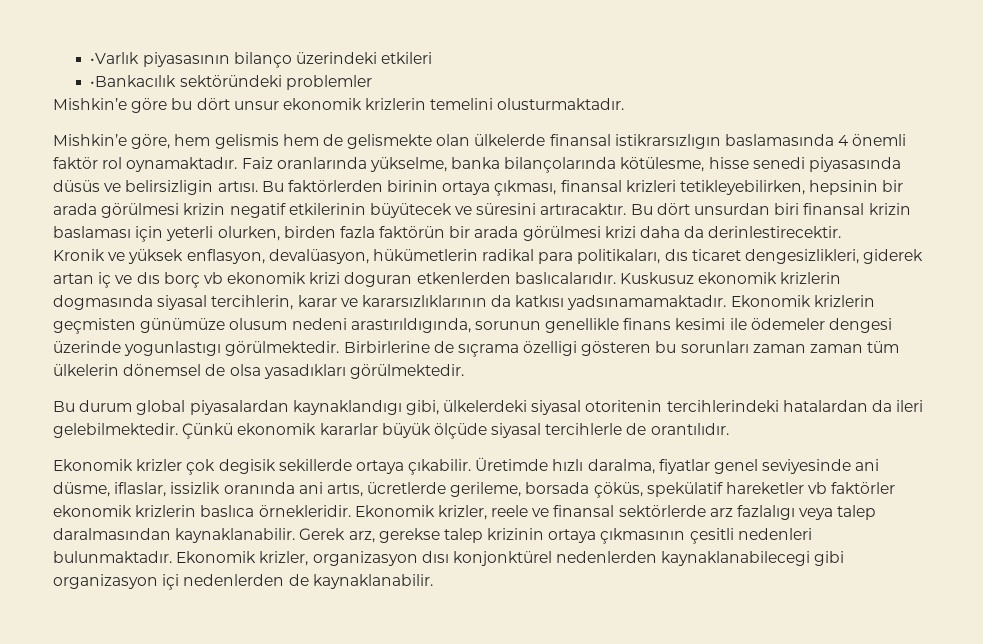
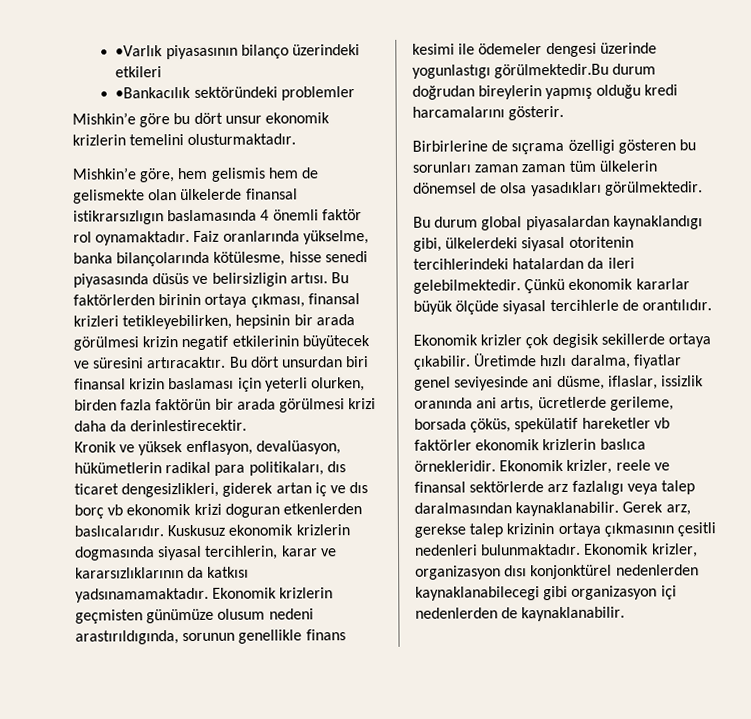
- Ekonomik krizlerin geçmisten günümüze olusum nedeni arastırıldıgında, sorunun genellikle finans kesimi ile ödemeler dengesi üzerinde yogunlastıgı görülmektedir. Birbirlerine de sıçrama özelligi gösteren bu sorunları zaman zaman tüm ülkelerin dönemsel de olsa yasadıkları görülmektedir.
+ Ekonomik krizlerin geçmisten günümüze olusum nedeni arastırıldıgında, sorunun genellikle finans kesimi ile ödemeler dengesi üzerinde yogunlastıgı görülmektedir.Bu durum doğrudan bireylerin yapmış olduğu kredi harcamalarını gösterir.
+ Birbirlerine de sıçrama özelligi gösteren bu sorunları zaman zaman tüm ülkelerin dönemsel de olsa yasadıkları görülmektedir.

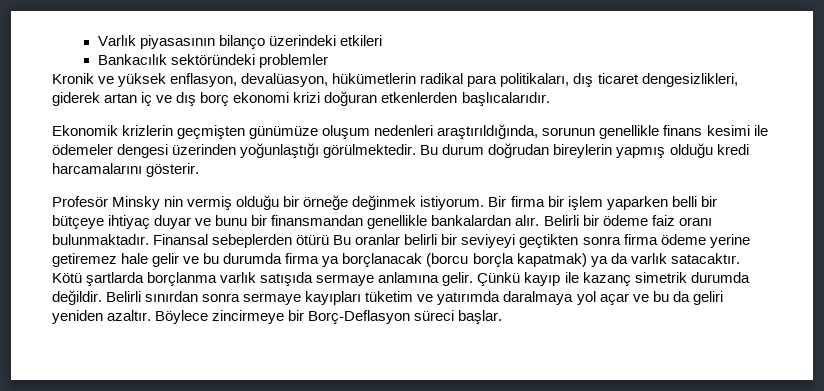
- •Varlık piyasasının bilanço üzerindeki etkileri
+ Varlık piyasasının bilanço üzerindeki etkileri
- •Bankacılık sektöründeki problemler
+ Bankacılık sektöründeki problemler
- Mishkin’e göre bu dört unsur ekonomik krizlerin temelini olusturmaktadır.
- Mishkin’e göre, hem gelismis hem de gelismekte olan ülkelerde finansal istikrarsızlıgın baslamasında 4 önemli faktör rol oynamaktadır. Faiz oranlarında yükselme, banka bilançolarında kötülesme, hisse senedi piyasasında düsüs ve belirsizligin artısı. Bu faktörlerden birinin ortaya çıkması, finansal krizleri tetikleyebilirken, hepsinin bir arada görülmesi krizin negatif etkilerinin büyütecek ve süresini artıracaktır. Bu dört unsurdan biri finansal krizin baslaması için yeterli olurken, birden fazla faktörün bir arada görülmesi krizi daha da derinlestirecektir.
- Kronik ve yüksek enflasyon, devalüasyon, hükümetlerin radikal para politikaları, dıs ticaret dengesizlikleri, giderek artan iç ve dıs borç vb ekonomik krizi doguran etkenlerden baslıcalarıdır. Kuskusuz ekonomik krizlerin dogmasında siyasal tercihlerin, karar ve kararsızlıklarının da katkısı yadsınamamaktadır. Ekonomik krizlerin geçmisten günümüze olusum nedeni arastırıldıgında, sorunun genellikle finans kesimi ile ödemeler dengesi üzerinde yogunlastıgı görülmektedir.Bu durum doğrudan bireylerin yapmış olduğu kredi harcamalarını gösterir.
+ Kronik ve yüksek enflasyon, devalüasyon, hükümetlerin radikal para politikaları, dış ticaret dengesizlikleri, giderek artan iç ve dış borç ekonomi krizi doğuran etkenlerden başlıcalarıdır.
+ Ekonomik krizlerin geçmişten günümüze oluşum nedenleri araştırıldığında, sorunun genellikle finans kesimi ile ödemeler dengesi üzerinden yoğunlaştığı görülmektedir. Bu durum doğrudan bireylerin yapmış olduğu kredi harcamalarını gösterir.
- Birbirlerine de sıçrama özelligi gösteren bu sorunları zaman zaman tüm ülkelerin dönemsel de olsa yasadıkları görülmektedir.
- Bu durum global piyasalardan kaynaklandıgı gibi, ülkelerdeki siyasal otoritenin tercihlerindeki hatalardan da ileri gelebilmektedir. Çünkü ekonomik kararlar büyük ölçüde siyasal tercihlerle de orantılıdır.
- Ekonomik krizler çok degisik sekillerde ortaya çıkabilir. Üretimde hızlı daralma, fiyatlar genel seviyesinde ani düsme, iflaslar, issizlik oranında ani artıs, ücretlerde gerileme, borsada çöküs, spekülatif hareketler vb faktörler ekonomik krizlerin baslıca örnekleridir. Ekonomik krizler, reele ve finansal sektörlerde arz fazlalıgı veya talep daralmasından kaynaklanabilir. Gerek arz, gerekse talep krizinin ortaya çıkmasının çesitli nedenleri bulunmaktadır. Ekonomik krizler, organizasyon dısı konjonktürel nedenlerden kaynaklanabilecegi gibi organizasyon içi nedenlerden de kaynaklanabilir.
+ Profesör Minsky nin vermiş olduğu bir örneğe değinmek istiyorum. Bir firma bir işlem yaparken belli bir bütçeye ihtiyaç duyar ve bunu bir finansmandan genellikle bankalardan alır. Belirli bir ödeme faiz oranı bulunmaktadır. Finansal sebeplerden ötürü Bu oranlar belirli bir seviyeyi geçtikten sonra firma ödeme yerine getiremez hale gelir ve bu durumda firma ya borçlanacak (borcu borçla kapatmak) ya da varlık satacaktır. Kötü şartlarda borçlanma varlık satışıda sermaye anlamına gelir. Çünkü kayıp ile kazanç simetrik durumda değildir. Belirli sınırdan sonra sermaye kayıpları tüketim ve yatırımda daralmaya yol açar ve bu da geliri yeniden azaltır. Böylece zincirmeye bir Borç-Deflasyon süreci başlar.

